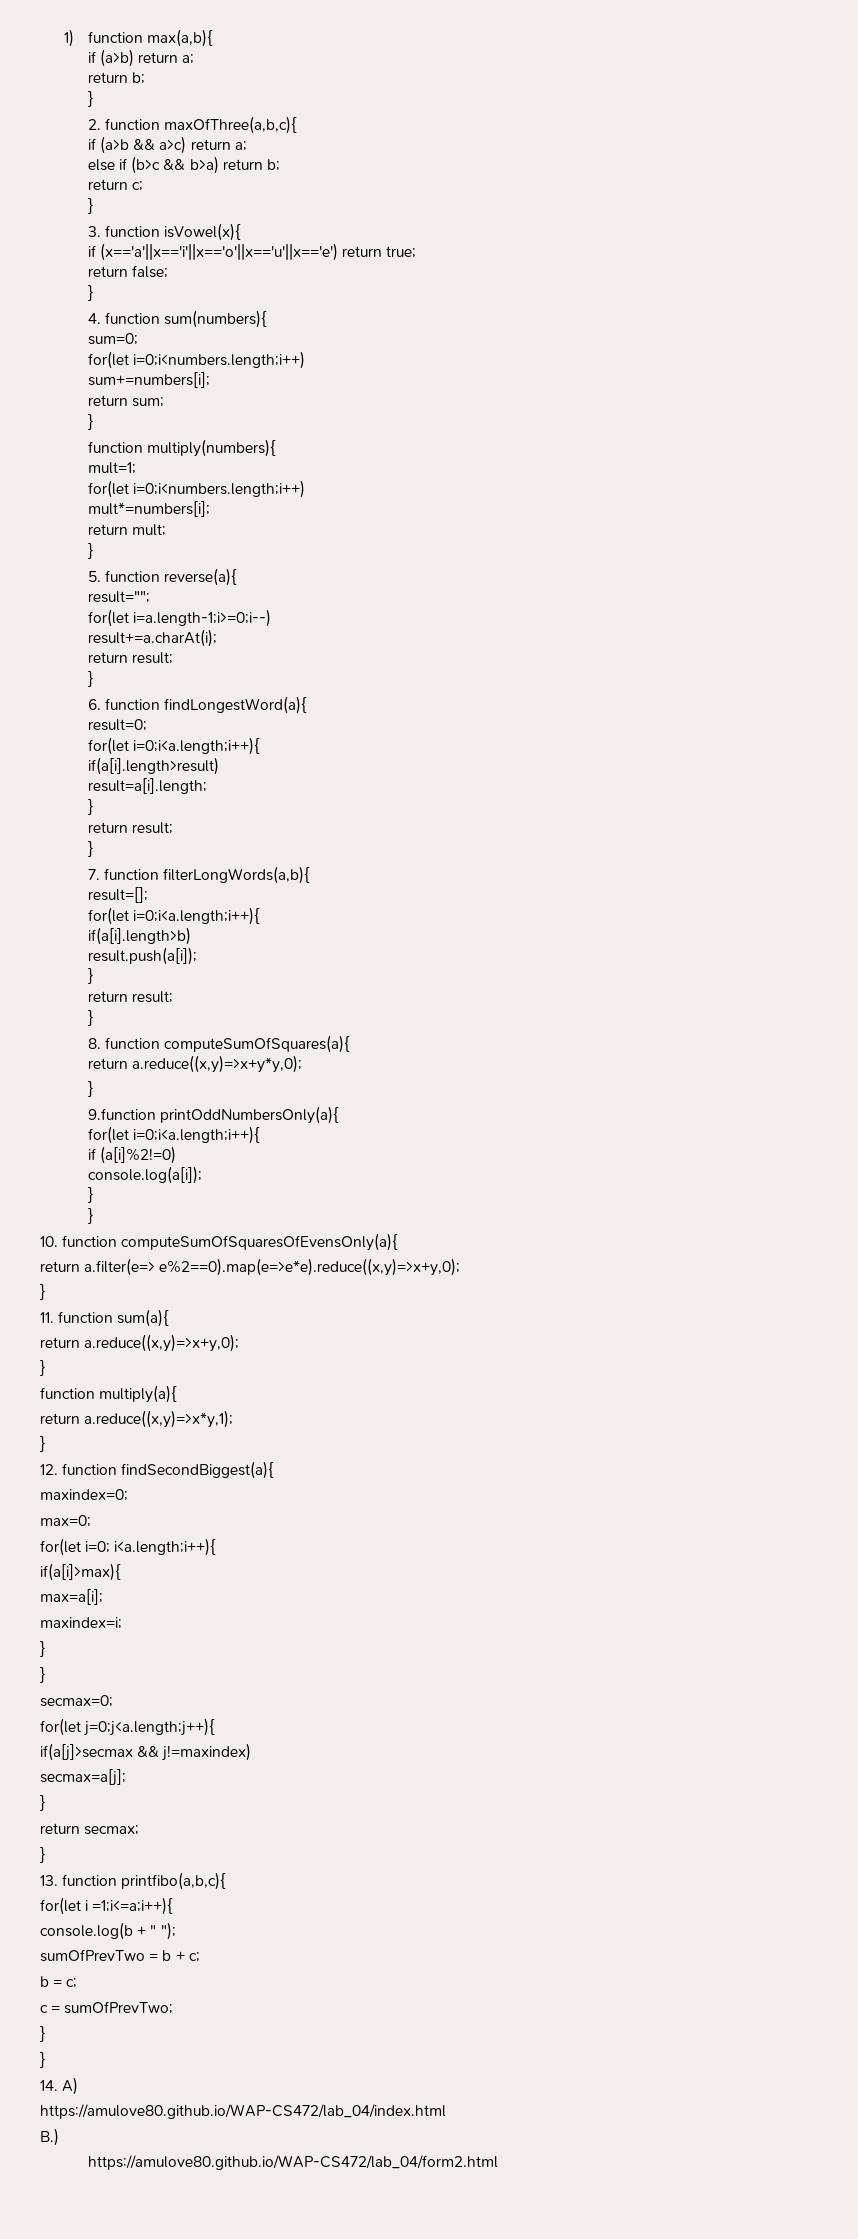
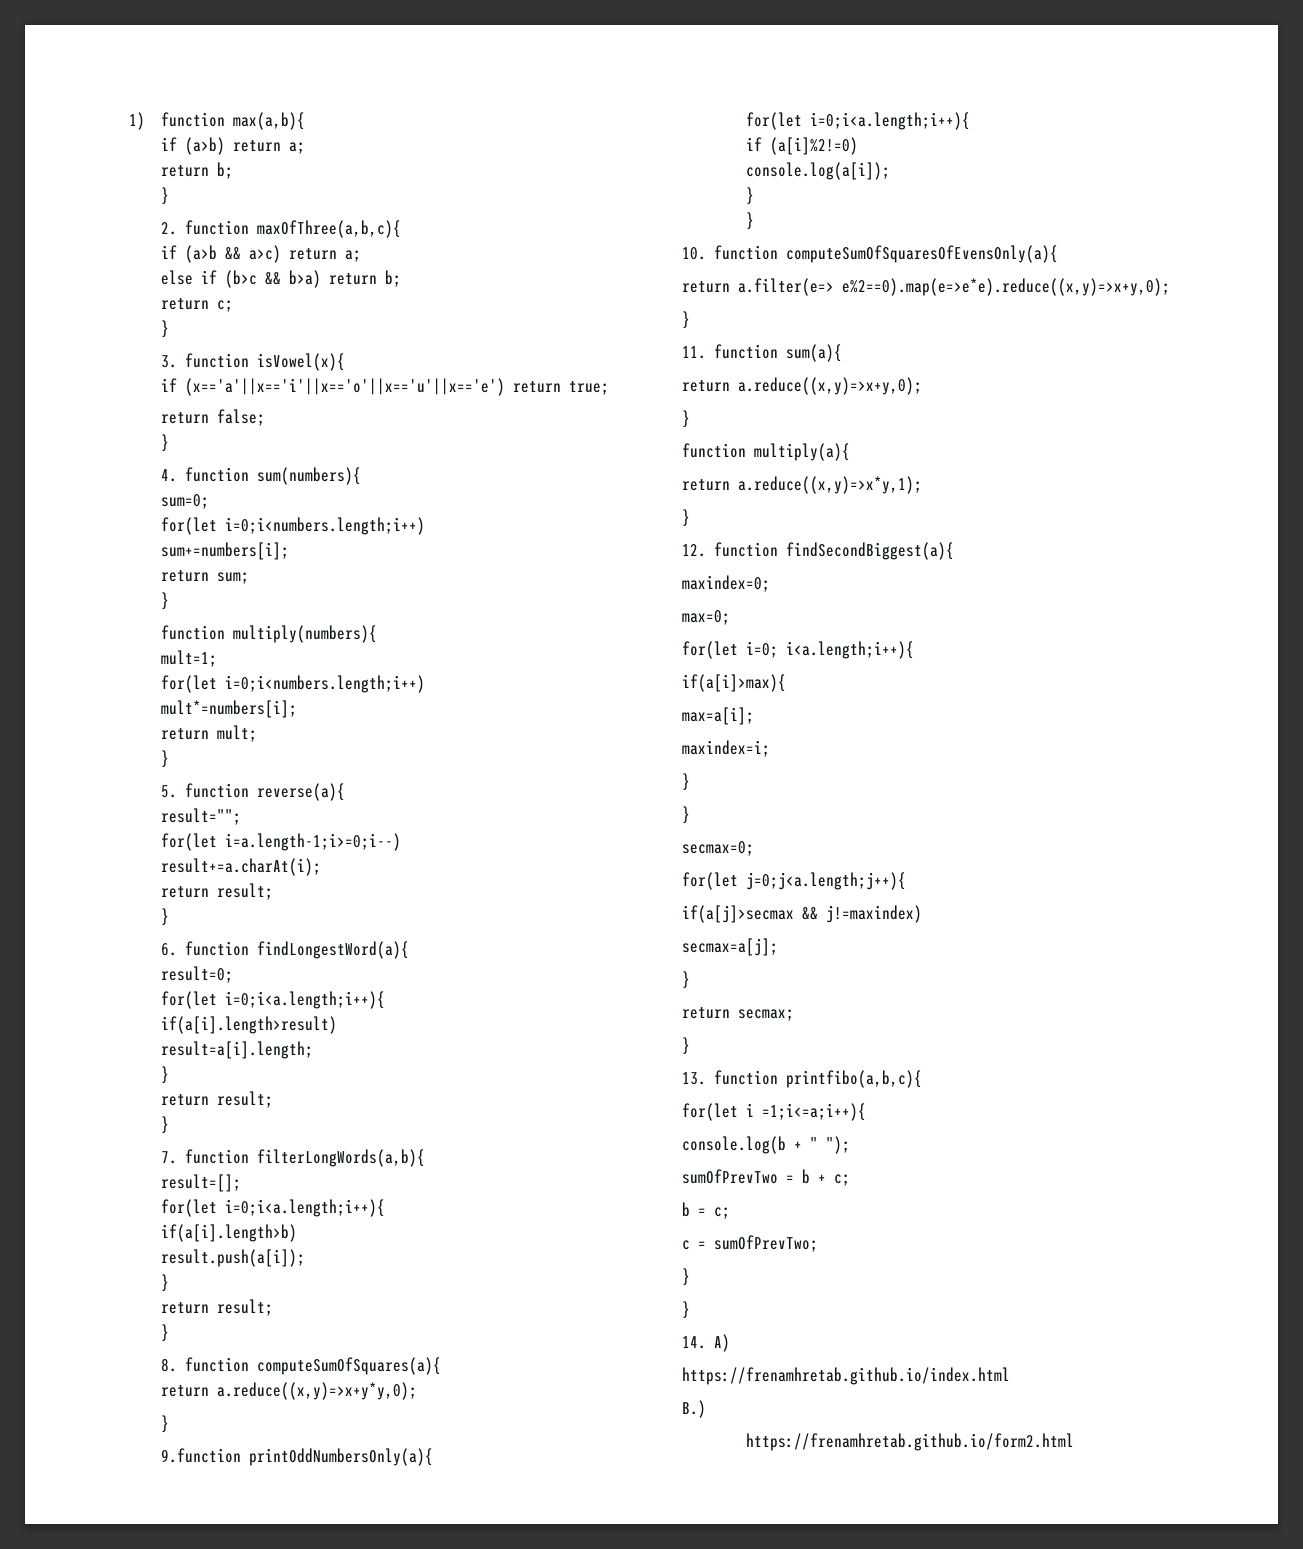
- https://amulove80.github.io/WAP-CS472/lab_04/index.html
+ https://frenamhretab.github.io/index.html
- https://amulove80.github.io/WAP-CS472/lab_04/form2.html
+ https://frenamhretab.github.io/form2.html

